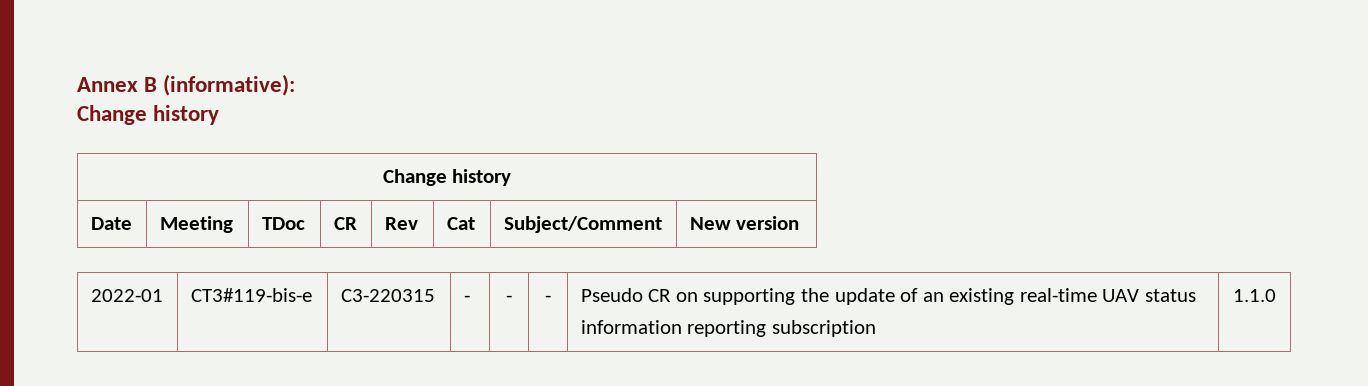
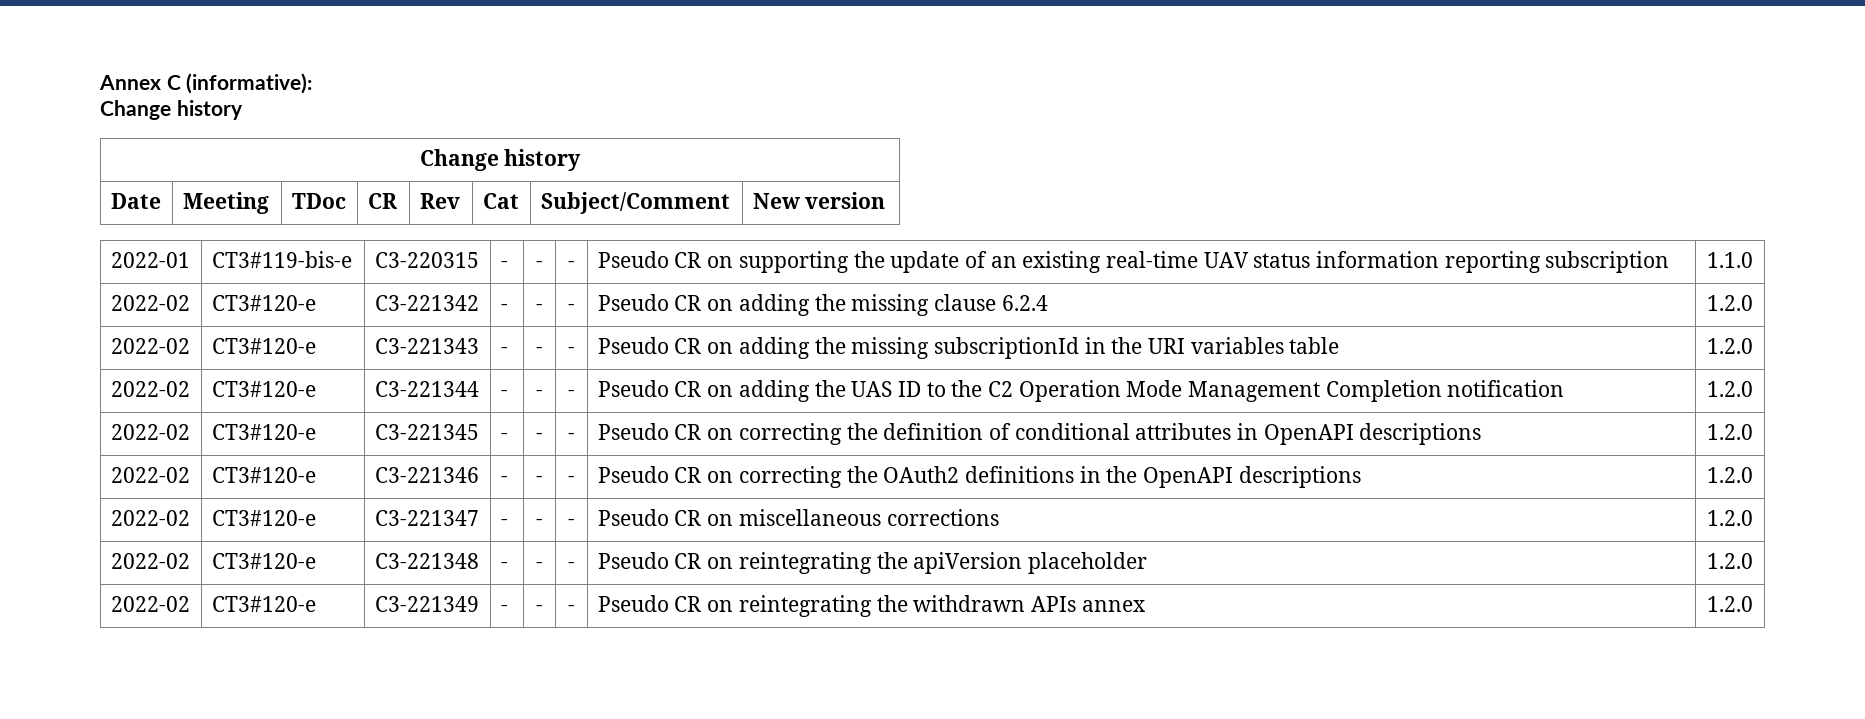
- Annex B (informative):
+ Annex C (informative):
+ 2022-02 | CT3#120-e | C3-221342 | - | - | - | Pseudo CR on adding the missing clause 6.2.4 | 1.2.0
+ 2022-02 | CT3#120-e | C3-221343 | - | - | - | Pseudo CR on adding the missing subscriptionId in the URI variables table | 1.2.0
+ 2022-02 | CT3#120-e | C3-221344 | - | - | - | Pseudo CR on adding the UAS ID to the C2 Operation Mode Management Completion notification | 1.2.0
+ 2022-02 | CT3#120-e | C3-221345 | - | - | - | Pseudo CR on correcting the definition of conditional attributes in OpenAPI descriptions | 1.2.0
+ 2022-02 | CT3#120-e | C3-221346 | - | - | - | Pseudo CR on correcting the OAuth2 definitions in the OpenAPI descriptions | 1.2.0
+ 2022-02 | CT3#120-e | C3-221347 | - | - | - | Pseudo CR on miscellaneous corrections | 1.2.0
+ 2022-02 | CT3#120-e | C3-221348 | - | - | - | Pseudo CR on reintegrating the apiVersion placeholder | 1.2.0
+ 2022-02 | CT3#120-e | C3-221349 | - | - | - | Pseudo CR on reintegrating the withdrawn APIs annex | 1.2.0

